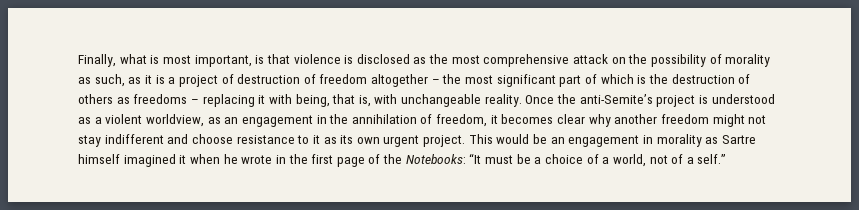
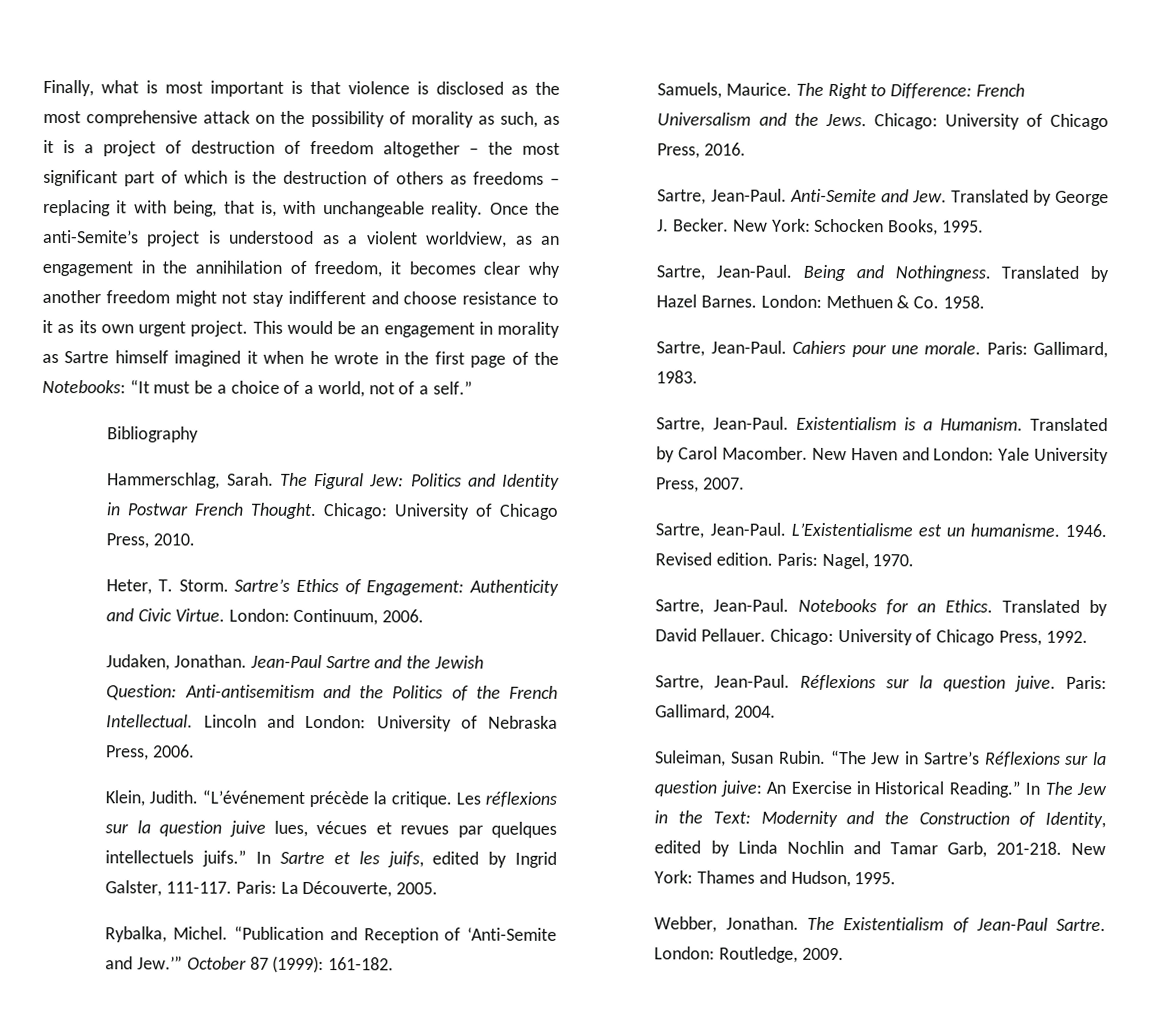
- Finally, what is most important, is that violence is disclosed as the most comprehensive attack on the possibility of morality as such, as it is a project of destruction of freedom altogether – the most significant part of which is the destruction of others as freedoms – replacing it with being, that is, with unchangeable reality.
+ Finally, what is most important is that violence is disclosed as the most comprehensive attack on the possibility of morality as such, as it is a project of destruction of freedom altogether – the most significant part of which is the destruction of others as freedoms – replacing it with being, that is, with unchangeable reality.
+ Bibliography
+ Hammerschlag, Sarah. The Figural Jew: Politics and Identity in Postwar French Thought. Chicago: University of Chicago Press, 2010.
+ Heter, T. Storm. Sartre’s Ethics of Engagement: Authenticity and Civic Virtue. London: Continuum, 2006.
+ Judaken, Jonathan. Jean-Paul Sartre and the Jewish Question: Anti-antisemitism and the Politics of the French Intellectual. Lincoln and London: University of Nebraska Press, 2006.
+ Klein, Judith. “L’événement précède la critique. Les réflexions sur la question juive lues, vécues et revues par quelques intellectuels juifs.” In Sartre et les juifs, edited by Ingrid Galster, 111-117. Paris: La Découverte, 2005.
+ Rybalka, Michel. “Publication and Reception of ‘Anti-Semite and Jew.’” October 87 (1999): 161-182.
+ Samuels, Maurice. The Right to Difference: French Universalism and the Jews. Chicago: University of Chicago Press, 2016.
+ Sartre, Jean-Paul. Anti-Semite and Jew. Translated by George J. Becker. New York: Schocken Books, 1995.
+ Sartre, Jean-Paul. Being and Nothingness. Translated by Hazel Barnes. London: Methuen & Co. 1958.
+ Sartre, Jean-Paul. Cahiers pour une morale. Paris: Gallimard, 1983.
+ Sartre, Jean-Paul. Existentialism is a Humanism. Translated by Carol Macomber. New Haven and London: Yale University Press, 2007.
+ Sartre, Jean-Paul. L’Existentialisme est un humanisme. 1946. Revised edition. Paris: Nagel, 1970.
+ Sartre, Jean-Paul. Notebooks for an Ethics. Translated by David Pellauer. Chicago: University of Chicago Press, 1992.
+ Sartre, Jean-Paul. Réflexions sur la question juive. Paris: Gallimard, 2004.
+ Suleiman, Susan Rubin. “The Jew in Sartre’s Réflexions sur la question juive: An Exercise in Historical Reading.” In The Jew in the Text: Modernity and the Construction of Identity, edited by Linda Nochlin and Tamar Garb, 201-218. New York: Thames and Hudson, 1995.
+ Webber, Jonathan. The Existentialism of Jean-Paul Sartre. London: Routledge, 2009.

